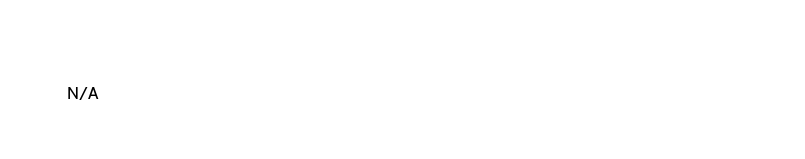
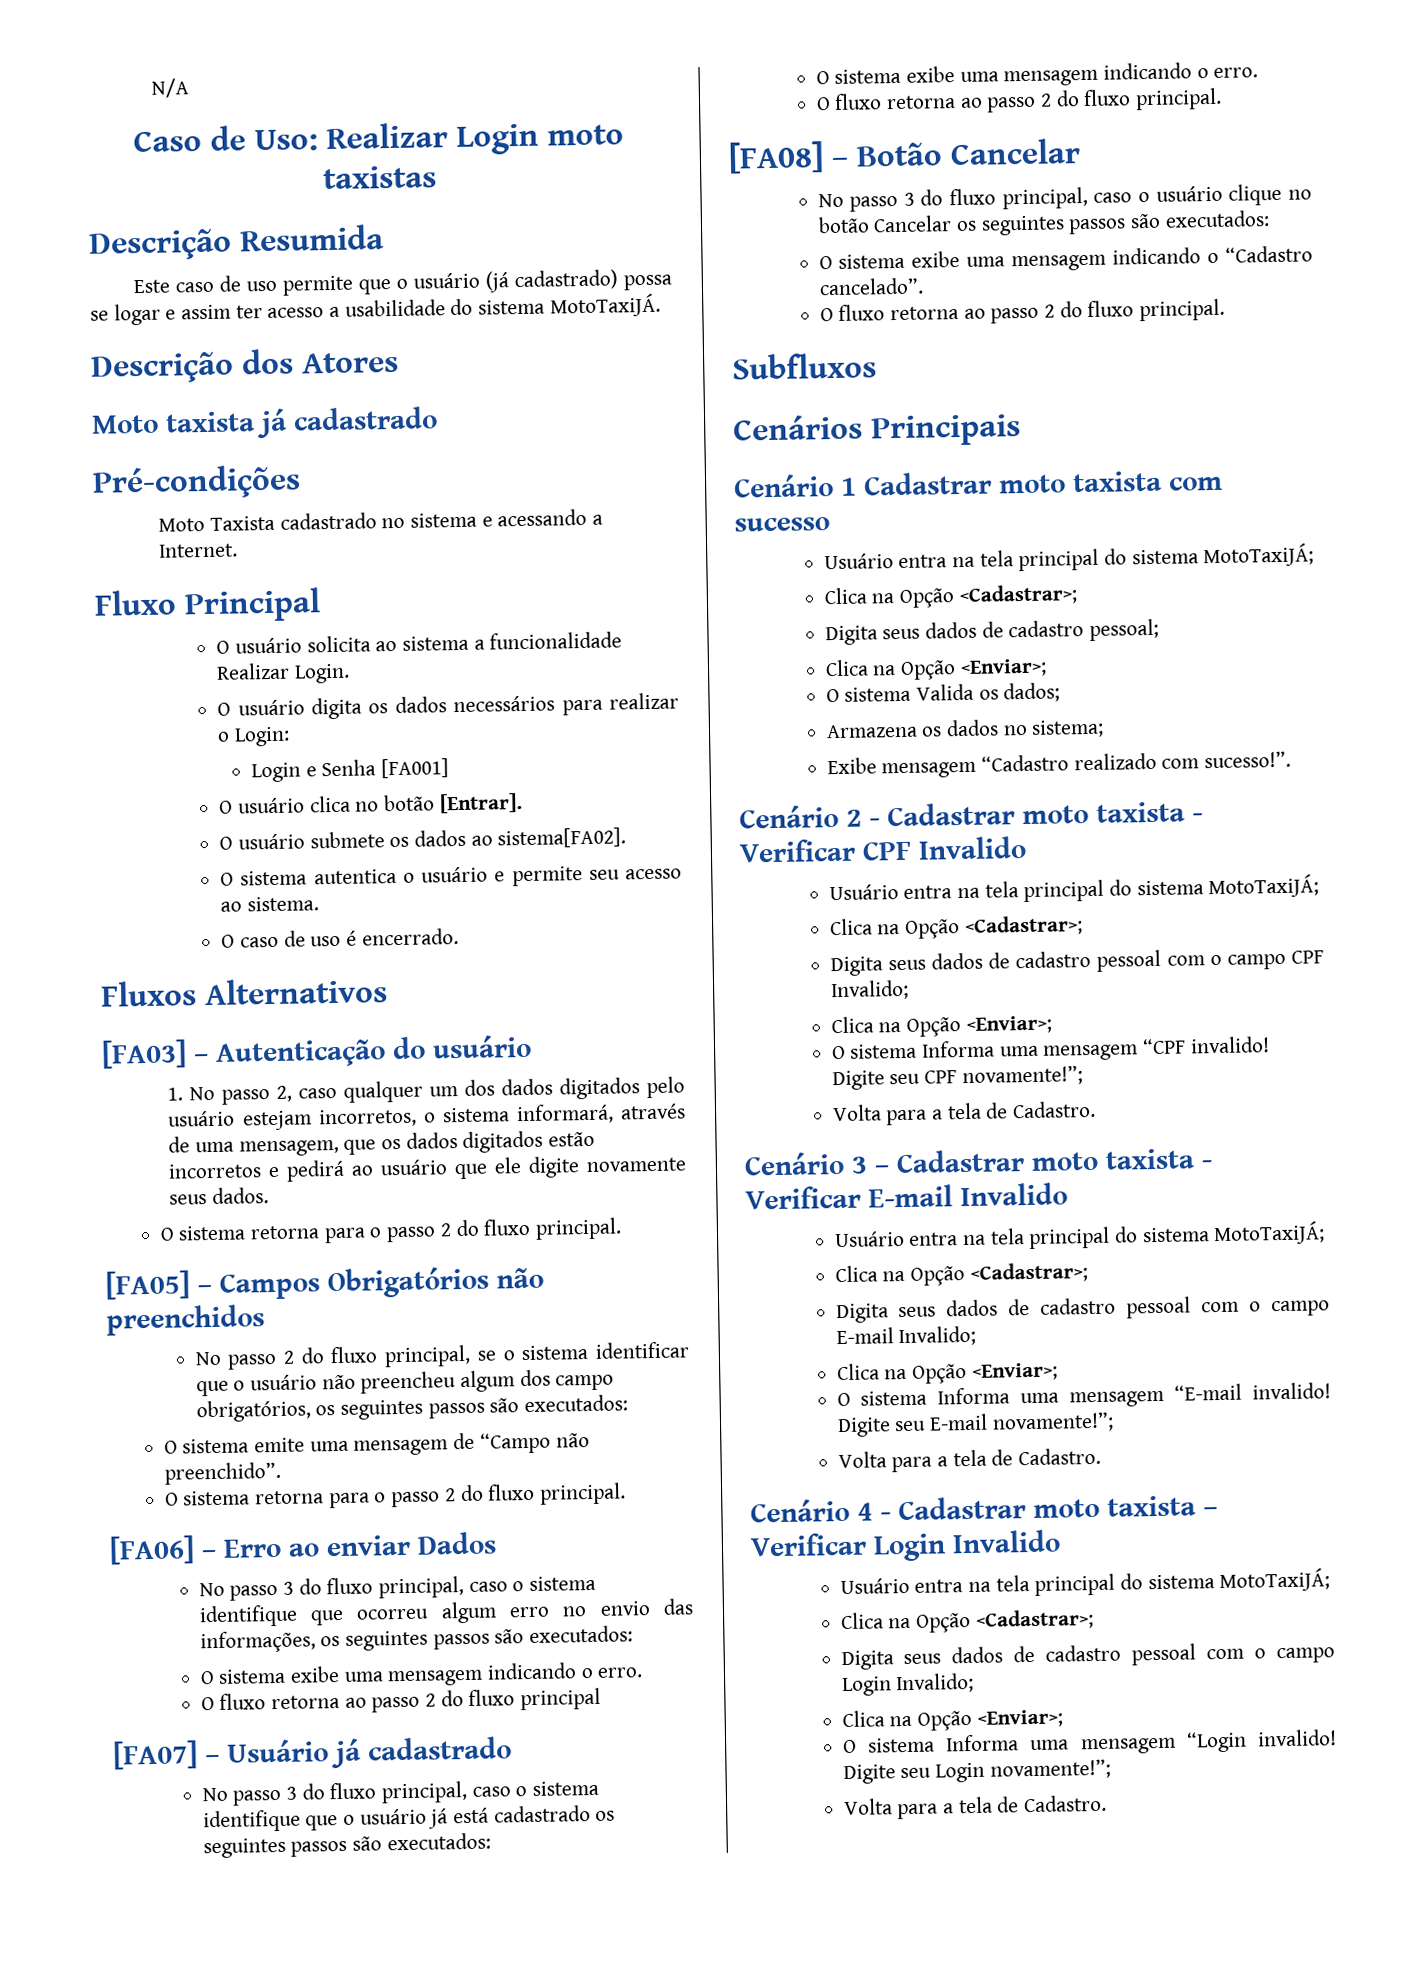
+ Caso de Uso: Realizar Login moto taxistas
+ Descrição Resumida
+ Este caso de uso permite que o usuário (já cadastrado) possa se logar e assim ter acesso a usabilidade do sistema MotoTaxiJÁ.
+ Descrição dos Atores
+ Moto taxista já cadastrado
+ Pré-condições
+ Moto Taxista cadastrado no sistema e acessando a Internet.
+ Fluxo Principal
+ O usuário solicita ao sistema a funcionalidade Realizar Login.
+ O usuário digita os dados necessários para realizar o Login:
+ Login e Senha [FA001]
+ O usuário clica no botão [Entrar].
+ O usuário submete os dados ao sistema[FA02].
+ O sistema autentica o usuário e permite seu acesso ao sistema.
+ O caso de uso é encerrado.
+ Fluxos Alternativos
+ [FA03] – Autenticação do usuário
+ 1. No passo 2, caso qualquer um dos dados digitados pelo usuário estejam incorretos, o sistema informará, através de uma mensagem, que os dados digitados estão incorretos e pedirá ao usuário que ele digite novamente seus dados.
+ O sistema retorna para o passo 2 do fluxo principal.
+ [FA05] – Campos Obrigatórios não preenchidos
+ No passo 2 do fluxo principal, se o sistema identificar que o usuário não preencheu algum dos campo obrigatórios, os seguintes passos são executados:
+ O sistema emite uma mensagem de “Campo não preenchido”.
+ O sistema retorna para o passo 2 do fluxo principal.
+ [FA06] – Erro ao enviar Dados
+ No passo 3 do fluxo principal, caso o sistema identifique que ocorreu algum erro no envio das informações, os seguintes passos são executados:
+ O sistema exibe uma mensagem indicando o erro.
+ O fluxo retorna ao passo 2 do fluxo principal
+ [FA07] – Usuário já cadastrado
+ No passo 3 do fluxo principal, caso o sistema identifique que o usuário já está cadastrado os seguintes passos são executados:
+ O sistema exibe uma mensagem indicando o erro.
+ O fluxo retorna ao passo 2 do fluxo principal.
+ [FA08] – Botão Cancelar
+ No passo 3 do fluxo principal, caso o usuário clique no botão Cancelar os seguintes passos são executados:
+ O sistema exibe uma mensagem indicando o “Cadastro cancelado”.
+ O fluxo retorna ao passo 2 do fluxo principal.
+ Subfluxos
+ Cenários Principais
+ Cenário 1 Cadastrar moto taxista com sucesso
+ Usuário entra na tela principal do sistema MotoTaxiJÁ;
+ Clica na Opção <Cadastrar>;
+ Digita seus dados de cadastro pessoal;
+ Clica na Opção <Enviar>;
+ O sistema Valida os dados;
+ Armazena os dados no sistema;
+ Exibe mensagem “Cadastro realizado com sucesso!”.
+ Cenário 2 - Cadastrar moto taxista - Verificar CPF Invalido
+ Usuário entra na tela principal do sistema MotoTaxiJÁ;
+ Clica na Opção <Cadastrar>;
+ Digita seus dados de cadastro pessoal com o campo CPF Invalido;
+ Clica na Opção <Enviar>;
+ O sistema Informa uma mensagem “CPF invalido! Digite seu CPF novamente!”;
+ Volta para a tela de Cadastro.
+ Cenário 3 – Cadastrar moto taxista - Verificar E-mail Invalido
+ Usuário entra na tela principal do sistema MotoTaxiJÁ;
+ Clica na Opção <Cadastrar>;
+ Digita seus dados de cadastro pessoal com o campo E-mail Invalido;
+ Clica na Opção <Enviar>;
+ O sistema Informa uma mensagem “E-mail invalido! Digite seu E-mail novamente!”;
+ Volta para a tela de Cadastro.
+ Cenário 4 - Cadastrar moto taxista – Verificar Login Invalido
+ Usuário entra na tela principal do sistema MotoTaxiJÁ;
+ Clica na Opção <Cadastrar>;
+ Digita seus dados de cadastro pessoal com o campo Login Invalido;
+ Clica na Opção <Enviar>;
+ O sistema Informa uma mensagem “Login invalido! Digite seu Login novamente!”;
+ Volta para a tela de Cadastro.

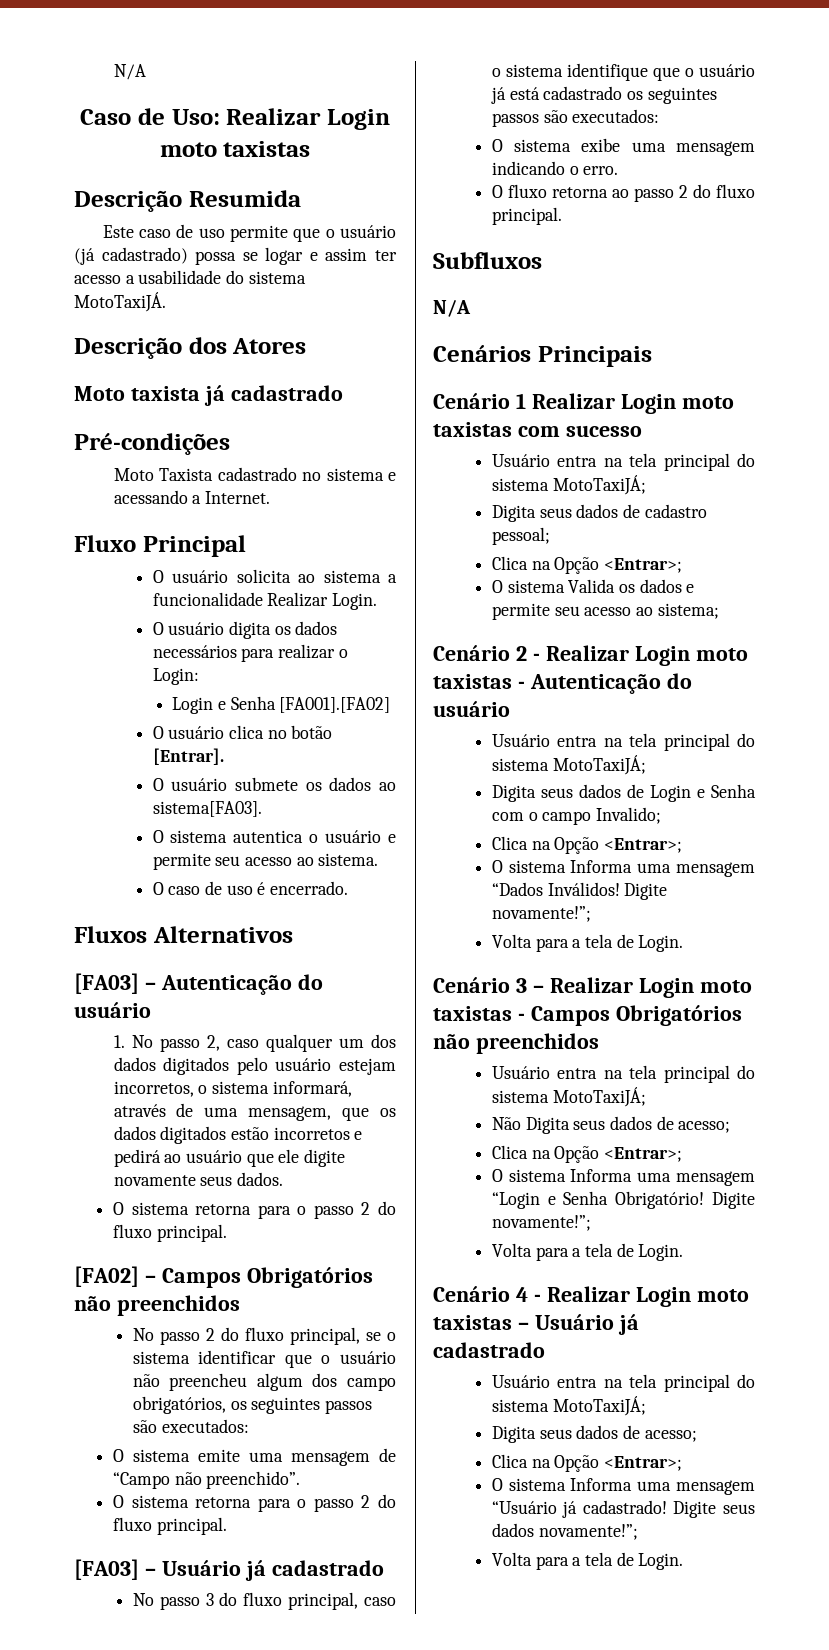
- Login e Senha [FA001]
+ Login e Senha [FA001].[FA02]
- O usuário submete os dados ao sistema[FA02].
+ O usuário submete os dados ao sistema[FA03].
- [FA05] – Campos Obrigatórios não preenchidos
+ [FA02] – Campos Obrigatórios não preenchidos
- [FA06] – Erro ao enviar Dados
- No passo 3 do fluxo principal, caso o sistema identifique que ocorreu algum erro no envio das informações, os seguintes passos são executados:
- O sistema exibe uma mensagem indicando o erro.
- O fluxo retorna ao passo 2 do fluxo principal
- [FA07] – Usuário já cadastrado
+ [FA03] – Usuário já cadastrado
- [FA08] – Botão Cancelar
- No passo 3 do fluxo principal, caso o usuário clique no botão Cancelar os seguintes passos são executados:
- O sistema exibe uma mensagem indicando o “Cadastro cancelado”.
- O fluxo retorna ao passo 2 do fluxo principal.
  Subfluxos
+ N/A
- Cenário 1 Cadastrar moto taxista com sucesso
+ Cenário 1 Realizar Login moto taxistas com sucesso
  Usuário entra na tela principal do sistema MotoTaxiJÁ;
- Clica na Opção <Cadastrar>;
  Digita seus dados de cadastro pessoal;
- Clica na Opção <Enviar>;
+ Clica na Opção <Entrar>;
- O sistema Valida os dados;
- Armazena os dados no sistema;
- Exibe mensagem “Cadastro realizado com sucesso!”.
- Cenário 2 - Cadastrar moto taxista - Verificar CPF Invalido
+ O sistema Valida os dados e permite seu acesso ao sistema;
+ Cenário 2 - Realizar Login moto taxistas - Autenticação do usuário
  Usuário entra na tela principal do sistema MotoTaxiJÁ;
- Clica na Opção <Cadastrar>;
- Digita seus dados de cadastro pessoal com o campo CPF Invalido;
- Clica na Opção <Enviar>;
- O sistema Informa uma mensagem “CPF invalido! Digite seu CPF novamente!”;
- Volta para a tela de Cadastro.
+ Digita seus dados de Login e Senha com o campo Invalido;
+ Clica na Opção <Entrar>;
+ O sistema Informa uma mensagem “Dados Inválidos! Digite novamente!”;
+ Volta para a tela de Login.
- Cenário 3 – Cadastrar moto taxista - Verificar E-mail Invalido
+ Cenário 3 – Realizar Login moto taxistas - Campos Obrigatórios não preenchidos
  Usuário entra na tela principal do sistema MotoTaxiJÁ;
- Clica na Opção <Cadastrar>;
- Digita seus dados de cadastro pessoal com o campo E-mail Invalido;
- Clica na Opção <Enviar>;
- O sistema Informa uma mensagem “E-mail invalido! Digite seu E-mail novamente!”;
- Volta para a tela de Cadastro.
+ Não Digita seus dados de acesso;
+ Clica na Opção <Entrar>;
+ O sistema Informa uma mensagem “Login e Senha Obrigatório! Digite novamente!”;
+ Volta para a tela de Login.
- Cenário 4 - Cadastrar moto taxista – Verificar Login Invalido
+ Cenário 4 - Realizar Login moto taxistas – Usuário já cadastrado
  Usuário entra na tela principal do sistema MotoTaxiJÁ;
- Clica na Opção <Cadastrar>;
- Digita seus dados de cadastro pessoal com o campo Login Invalido;
- Clica na Opção <Enviar>;
- O sistema Informa uma mensagem “Login invalido! Digite seu Login novamente!”;
- Volta para a tela de Cadastro.
+ Digita seus dados de acesso;
+ Clica na Opção <Entrar>;
+ O sistema Informa uma mensagem “Usuário já cadastrado! Digite seus dados novamente!”;
+ Volta para a tela de Login.

